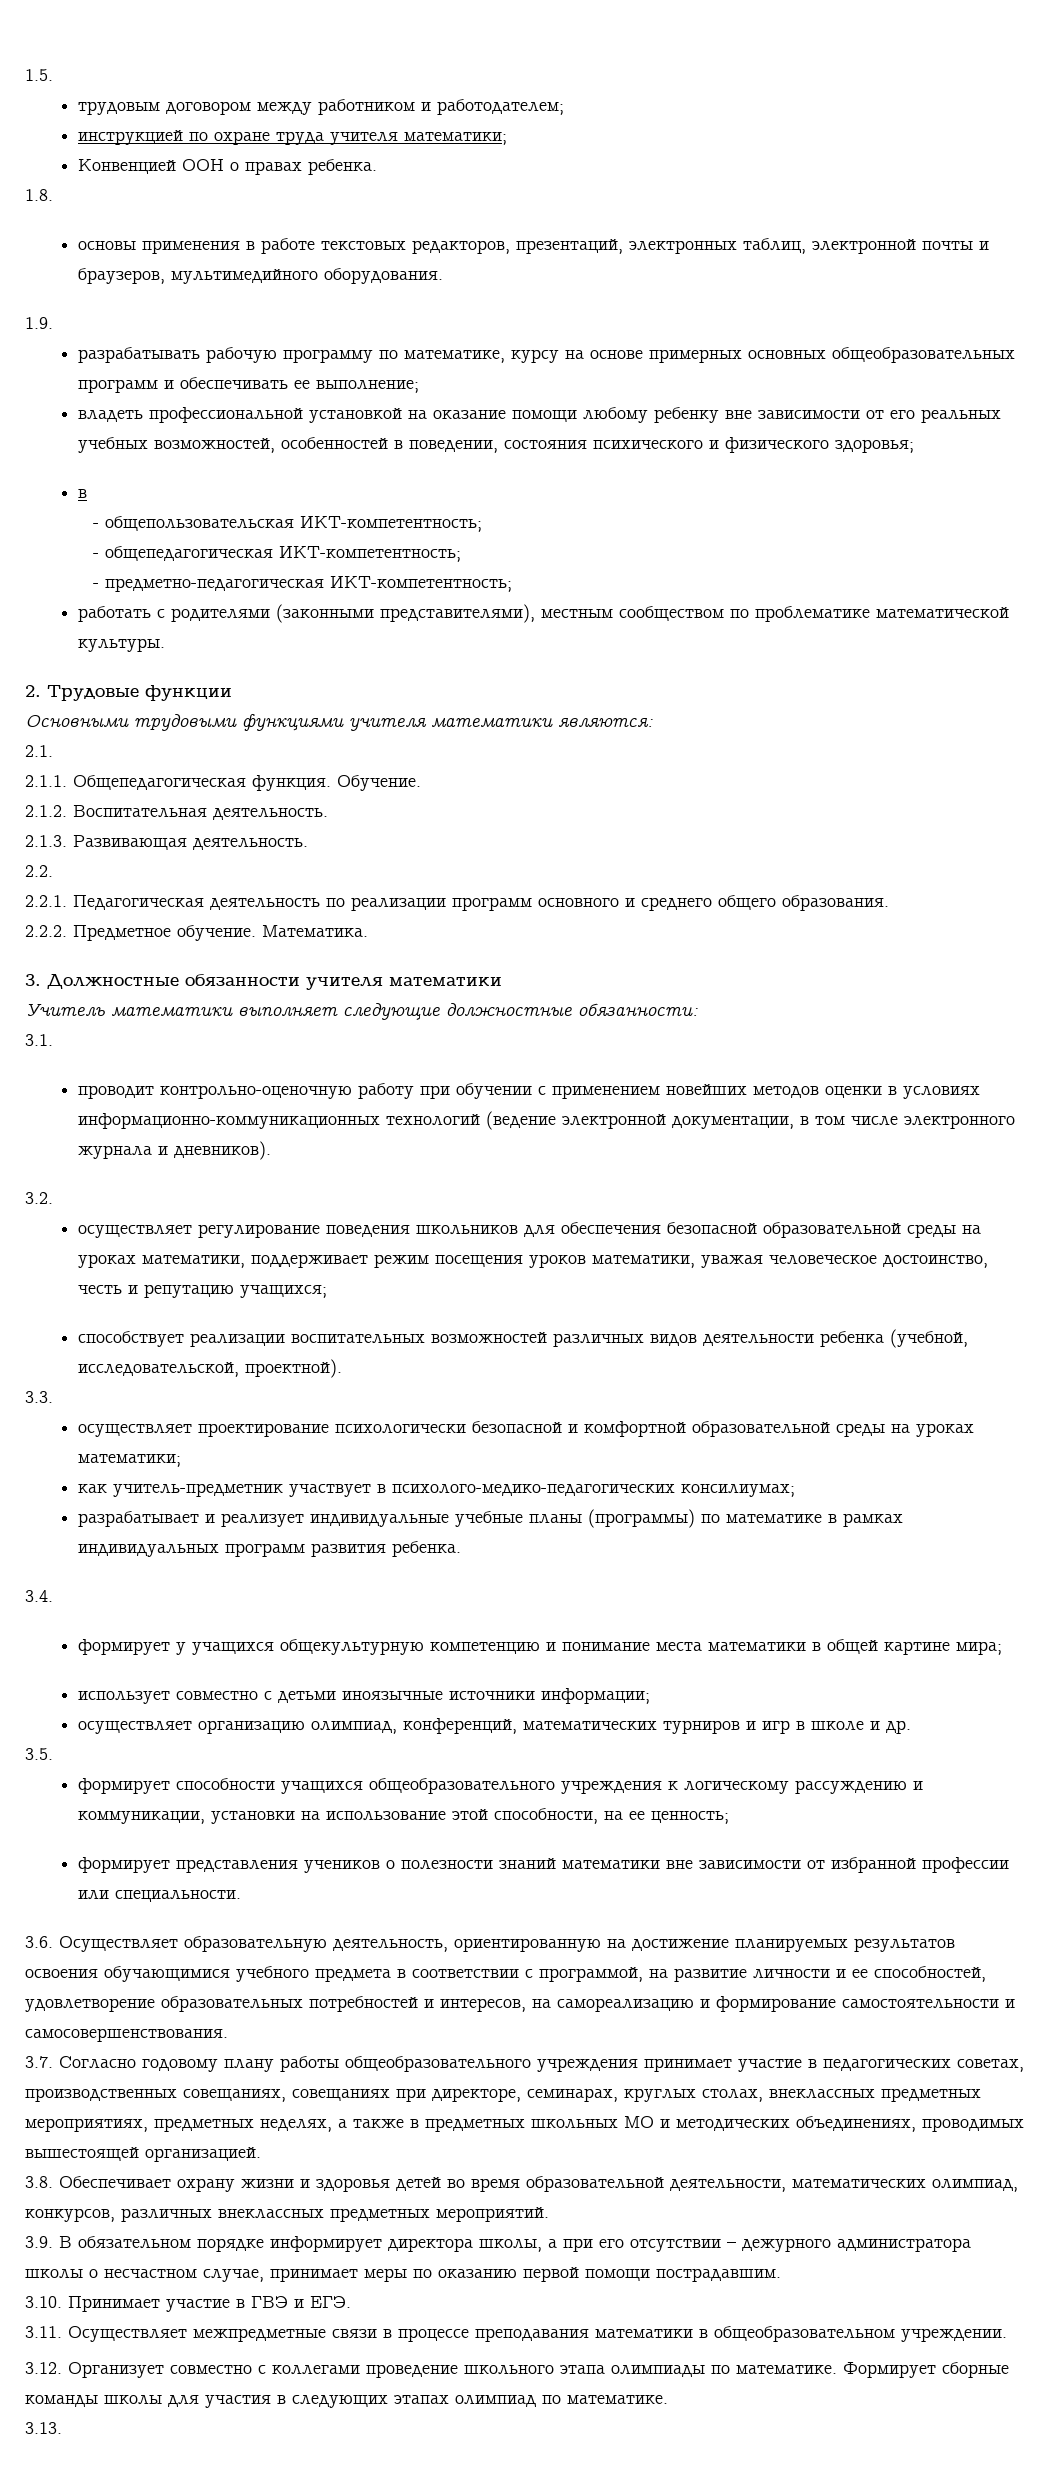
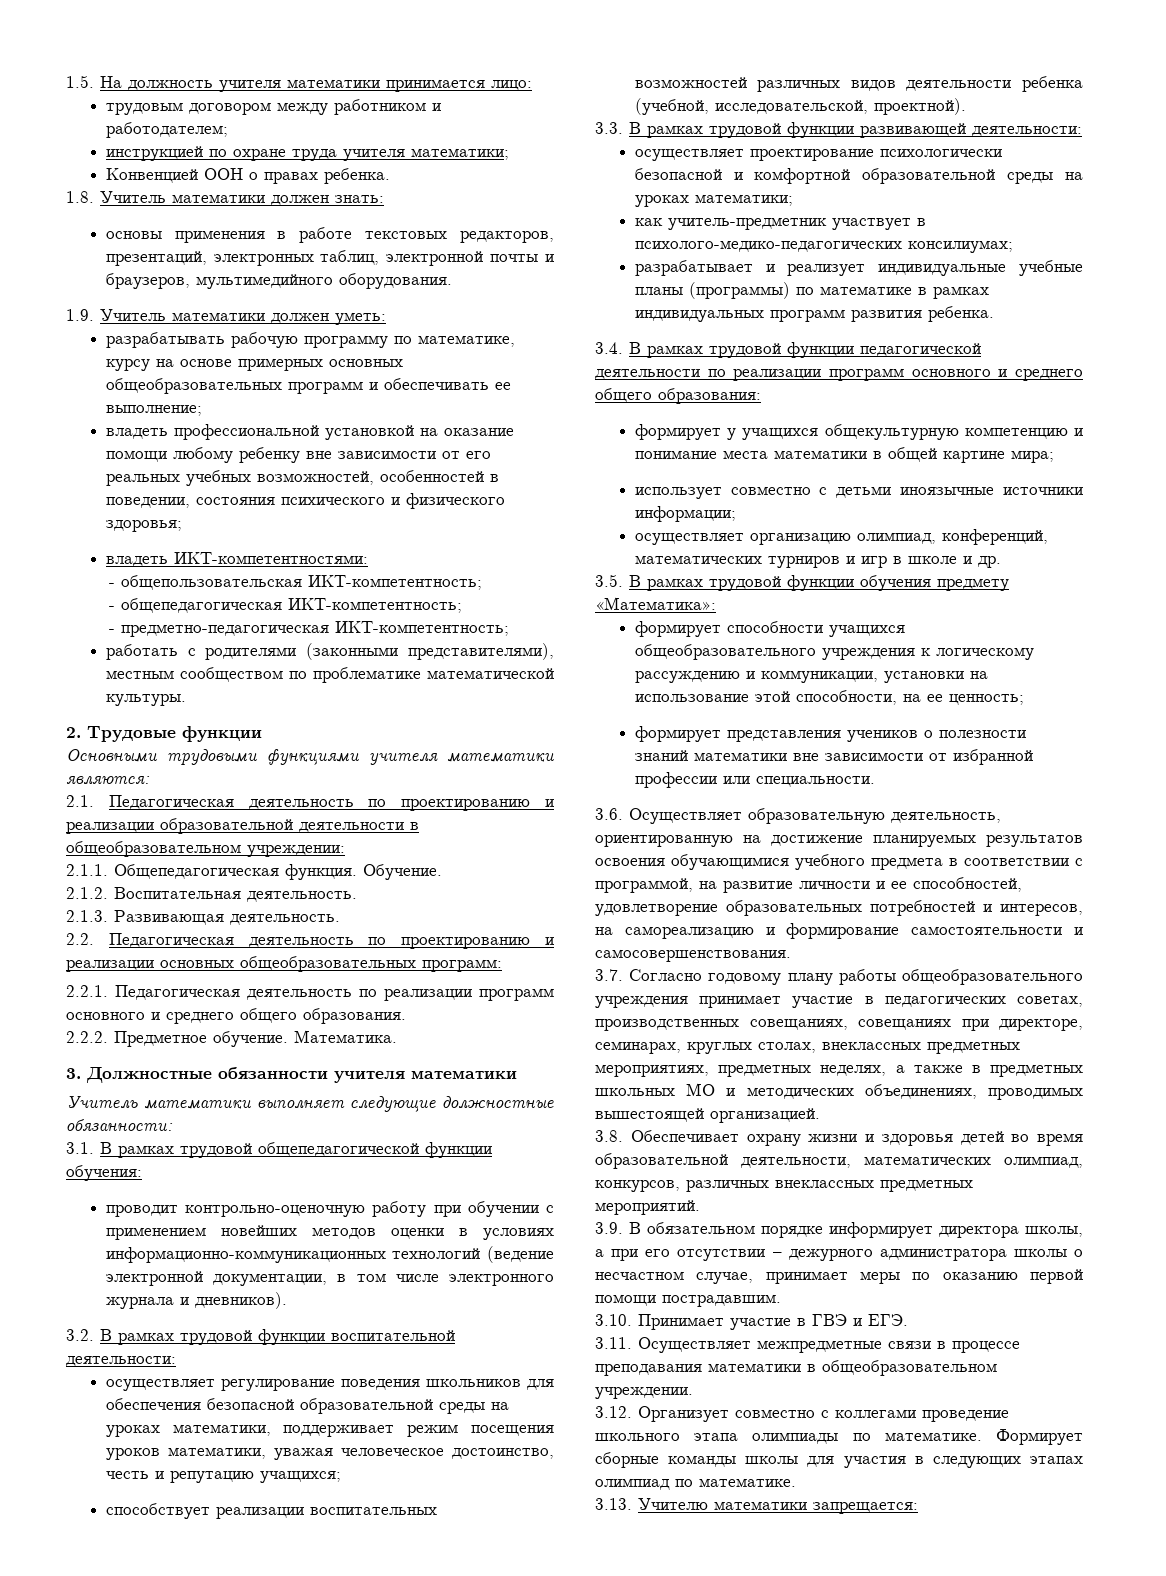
- 1.5.
+ 1.5. На должность учителя математики принимается лицо:
- 1.8.
+ 1.8. Учитель математики должен знать:
- 1.9.
+ 1.9. Учитель математики должен уметь:
  владеть профессиональной установкой на оказание помощи любому ребенку вне зависимости от его реальных учебных возможностей, особенностей в поведении, состояния психического и физического здоровья;
- в
+ владеть ИКТ-компетентностями:
- 2.1.
+ 2.1. Педагогическая деятельность по проектированию и реализации образовательной деятельности в общеобразовательном учреждении:
- 2.2.
+ 2.2. Педагогическая деятельность по проектированию и реализации основных общеобразовательных программ:
- 3.1.
+ 3.1. В рамках трудовой общепедагогической функции обучения:
- 3.2.
+ 3.2. В рамках трудовой функции воспитательной деятельности:
- 3.3.
+ 3.3. В рамках трудовой функции развивающей деятельности:
- 3.4.
+ 3.4. В рамках трудовой функции педагогической деятельности по реализации программ основного и среднего общего образования:
- 3.5.
+ 3.5. В рамках трудовой функции обучения предмету «Математика»:
- 3.13.
+ 3.13. Учителю математики запрещается:

